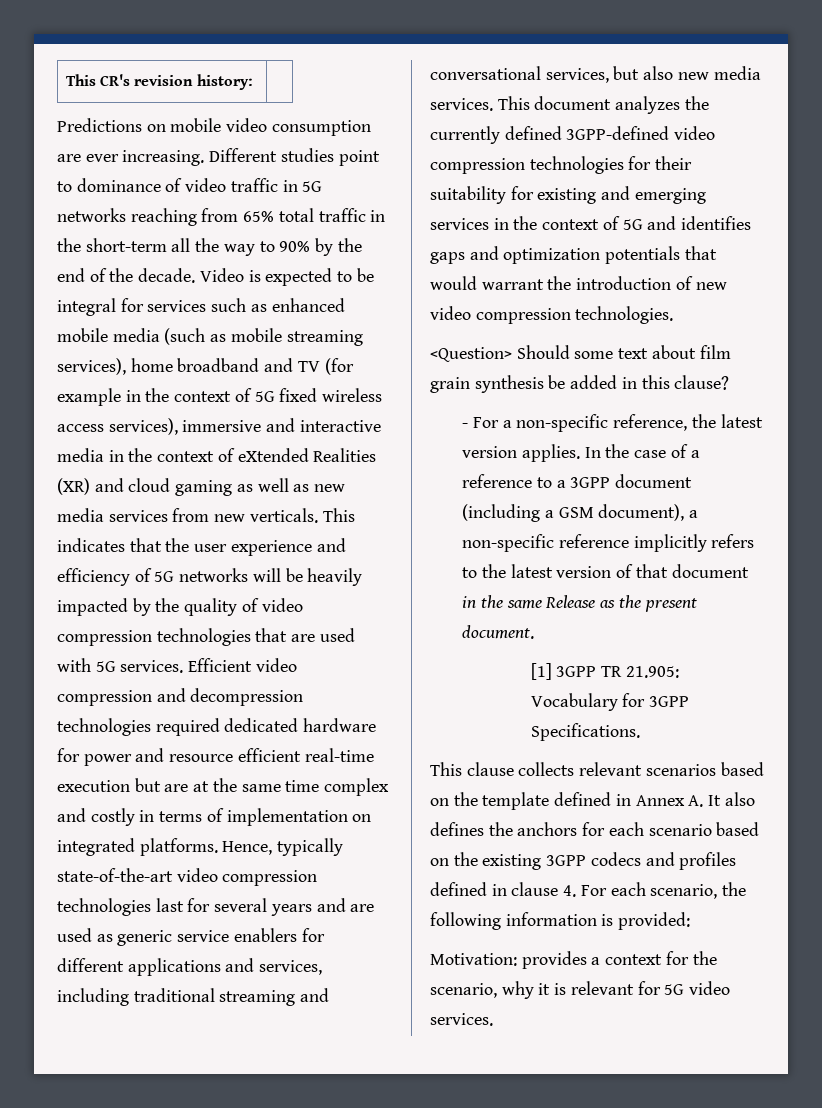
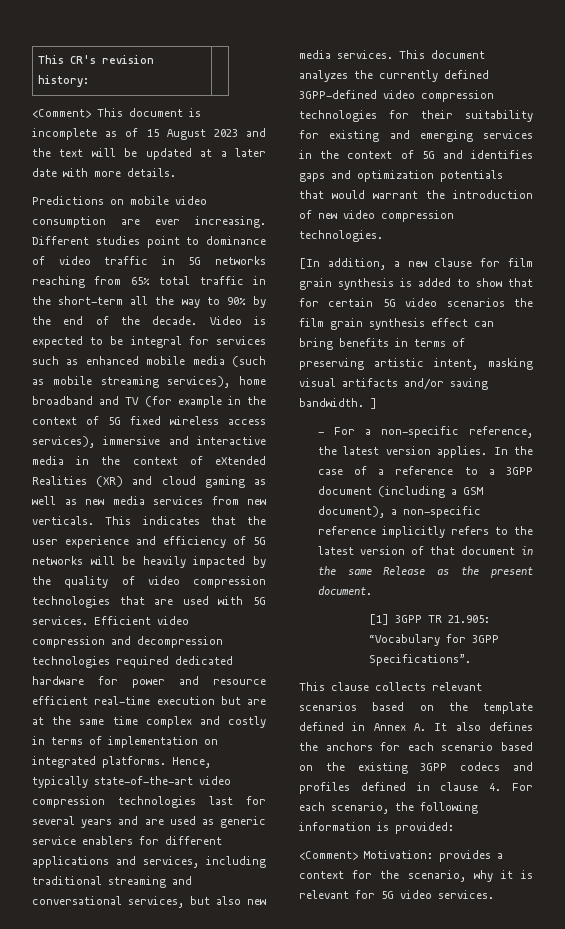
+ <Comment> This document is incomplete as of 15 August 2023 and the text will be updated at a later date with more details.
- <Question> Should some text about film grain synthesis be added in this clause?
+ [In addition, a new clause for film grain synthesis is added to show that for certain 5G video scenarios the film grain synthesis effect can bring benefits in terms of preserving artistic intent, masking visual artifacts and/or saving bandwidth. ]
- [1] 3GPP TR 21.905: Vocabulary for 3GPP Specifications.
+ [1] 3GPP TR 21.905: “Vocabulary for 3GPP Specifications”.
- Motivation: provides a context for the scenario, why it is relevant for 5G video services.
+ <Comment> Motivation: provides a context for the scenario, why it is relevant for 5G video services.

